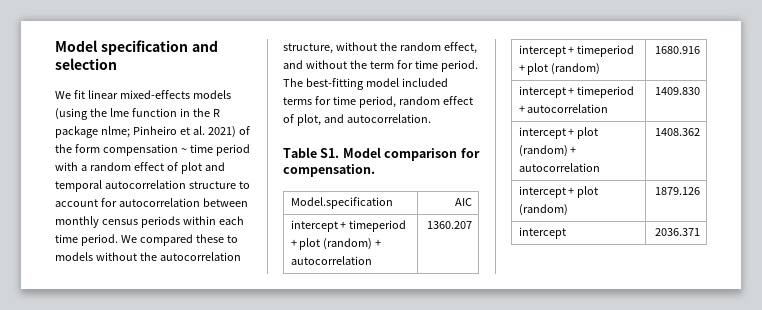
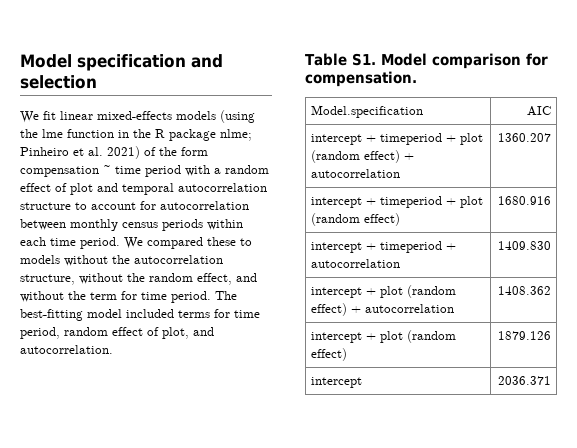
- intercept + timeperiod + plot (random) + autocorrelation | 1360.207
+ intercept + timeperiod + plot (random effect) + autocorrelation | 1360.207
- intercept + timeperiod + plot (random) | 1680.916
+ intercept + timeperiod + plot (random effect) | 1680.916
- intercept + plot (random) + autocorrelation | 1408.362
+ intercept + plot (random effect) + autocorrelation | 1408.362
- intercept + plot (random) | 1879.126
+ intercept + plot (random effect) | 1879.126

